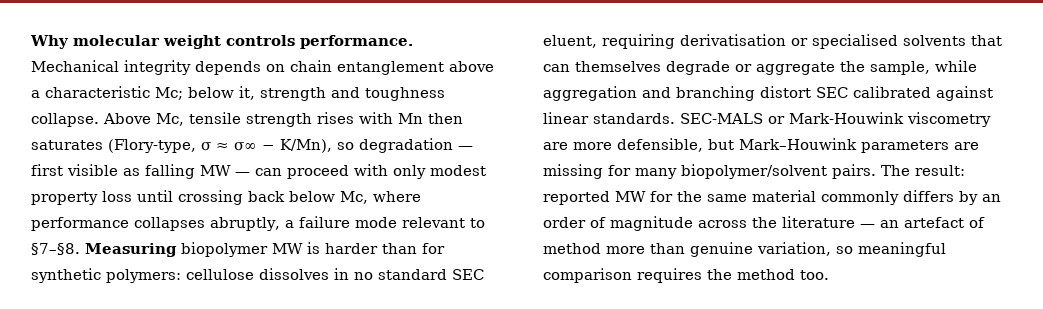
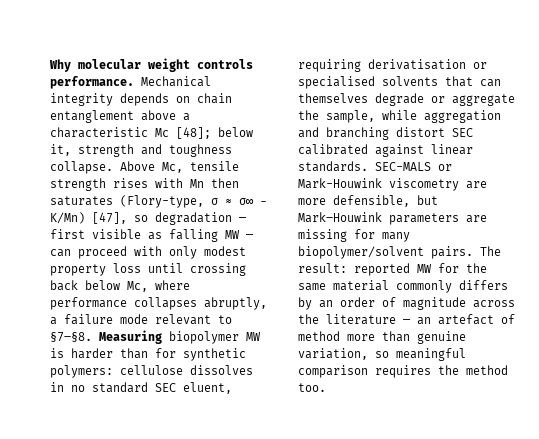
- Mechanical integrity depends on chain entanglement above a characteristic Mc; below it, strength and toughness collapse.
+ Mechanical integrity depends on chain entanglement above a characteristic Mc [48]; below it, strength and toughness collapse.
- Above Mc, tensile strength rises with Mn then saturates (Flory-type, σ ≈ σ∞ − K/Mn), so degradation — first visible as falling MW — can proceed with only modest property loss until crossing back below Mc, where performance collapses abruptly, a failure mode relevant to §7–§8.
+ Above Mc, tensile strength rises with Mn then saturates (Flory-type, σ ≈ σ∞ − K/Mn) [47], so degradation — first visible as falling MW — can proceed with only modest property loss until crossing back below Mc, where performance collapses abruptly, a failure mode relevant to §7–§8.

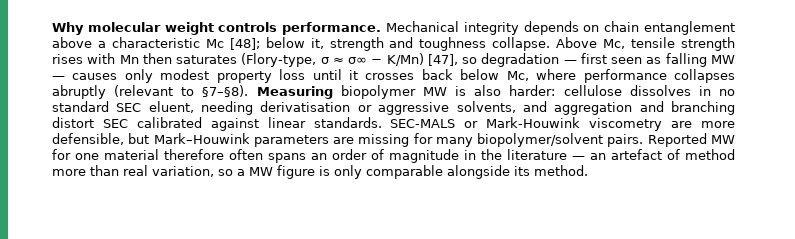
- Above Mc, tensile strength rises with Mn then saturates (Flory-type, σ ≈ σ∞ − K/Mn) [47], so degradation — first visible as falling MW — can proceed with only modest property loss until crossing back below Mc, where performance collapses abruptly, a failure mode relevant to §7–§8. Measuring biopolymer MW is harder than for synthetic polymers: cellulose dissolves in no standard SEC eluent, requiring derivatisation or specialised solvents that can themselves degrade or aggregate the sample, while aggregation and branching distort SEC calibrated against linear standards.
+ Above Mc, tensile strength rises with Mn then saturates (Flory-type, σ ≈ σ∞ − K/Mn) [47], so degradation — first seen as falling MW — causes only modest property loss until it crosses back below Mc, where performance collapses abruptly (relevant to §7–§8). Measuring biopolymer MW is also harder: cellulose dissolves in no standard SEC eluent, needing derivatisation or aggressive solvents, and aggregation and branching distort SEC calibrated against linear standards.
- The result: reported MW for the same material commonly differs by an order of magnitude across the literature — an artefact of method more than genuine variation, so meaningful comparison requires the method too.
+ Reported MW for one material therefore often spans an order of magnitude in the literature — an artefact of method more than real variation, so a MW figure is only comparable alongside its method.

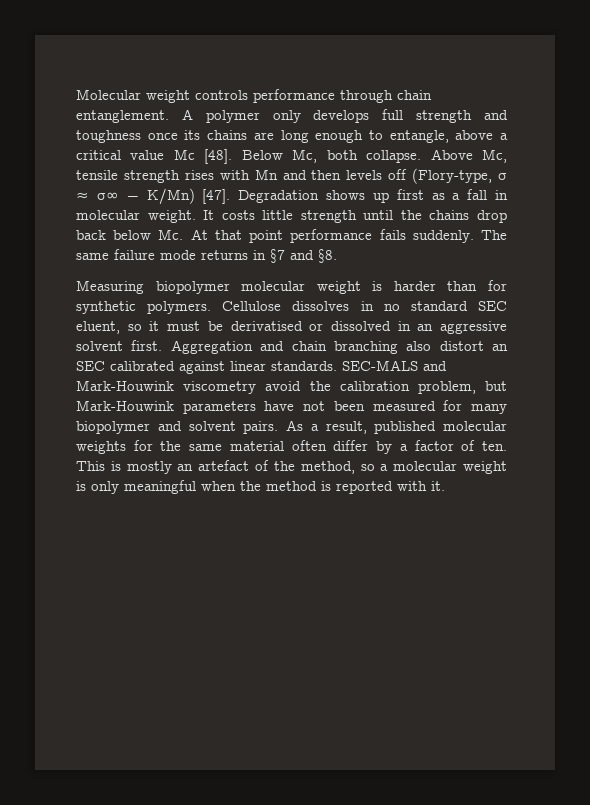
- Why molecular weight controls performance. Mechanical integrity depends on chain entanglement above a characteristic Mc [48]; below it, strength and toughness collapse.
+ Molecular weight controls performance through chain entanglement. A polymer only develops full strength and toughness once its chains are long enough to entangle, above a critical value Mc [48]. Below Mc, both collapse.
- Above Mc, tensile strength rises with Mn then saturates (Flory-type, σ ≈ σ∞ − K/Mn) [47], so degradation — first seen as falling MW — causes only modest property loss until it crosses back below Mc, where performance collapses abruptly (relevant to §7–§8). Measuring biopolymer MW is also harder: cellulose dissolves in no standard SEC eluent, needing derivatisation or aggressive solvents, and aggregation and branching distort SEC calibrated against linear standards.
+ Above Mc, tensile strength rises with Mn and then levels off (Flory-type, σ ≈ σ∞ − K/Mn) [47]. Degradation shows up first as a fall in molecular weight. It costs little strength until the chains drop back below Mc. At that point performance fails suddenly. The same failure mode returns in §7 and §8.
+ Measuring biopolymer molecular weight is harder than for synthetic polymers. Cellulose dissolves in no standard SEC eluent, so it must be derivatised or dissolved in an aggressive solvent first. Aggregation and chain branching also distort an SEC calibrated against linear standards.
- SEC-MALS or Mark-Houwink viscometry are more defensible, but Mark–Houwink parameters are missing for many biopolymer/solvent pairs. Reported MW for one material therefore often spans an order of magnitude in the literature — an artefact of method more than real variation, so a MW figure is only comparable alongside its method.
+ SEC-MALS and Mark-Houwink viscometry avoid the calibration problem, but Mark-Houwink parameters have not been measured for many biopolymer and solvent pairs. As a result, published molecular weights for the same material often differ by a factor of ten. This is mostly an artefact of the method, so a molecular weight is only meaningful when the method is reported with it.

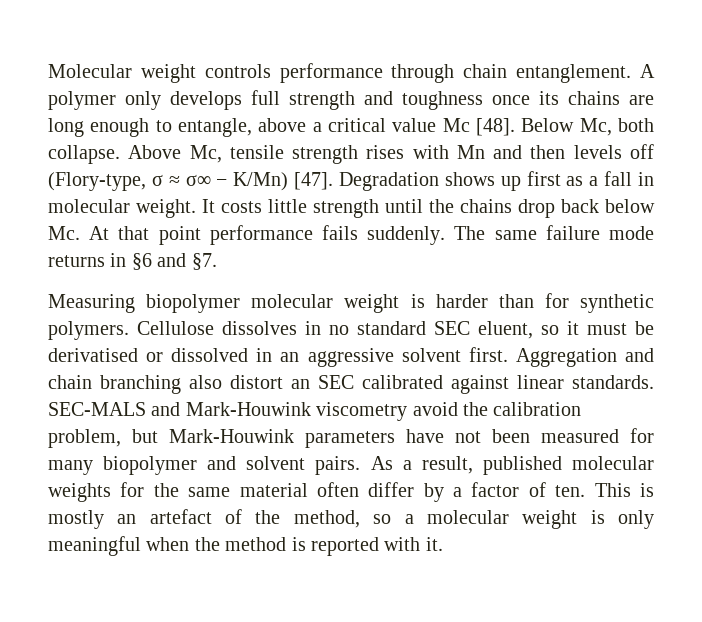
- The same failure mode returns in §7 and §8.
+ The same failure mode returns in §6 and §7.

